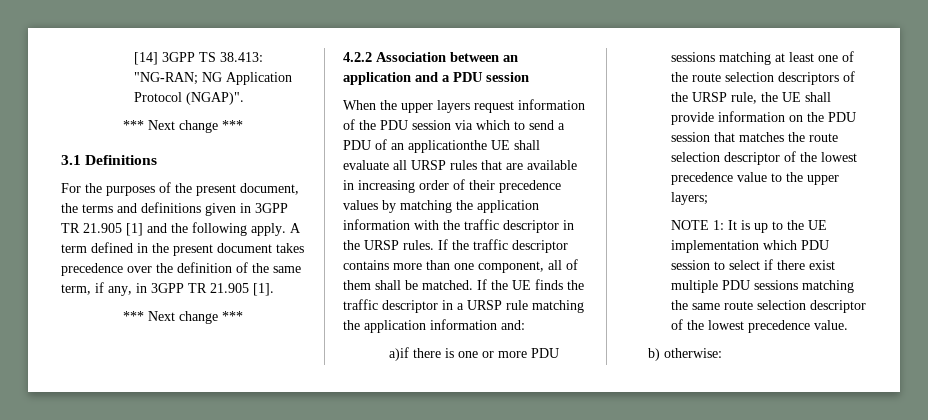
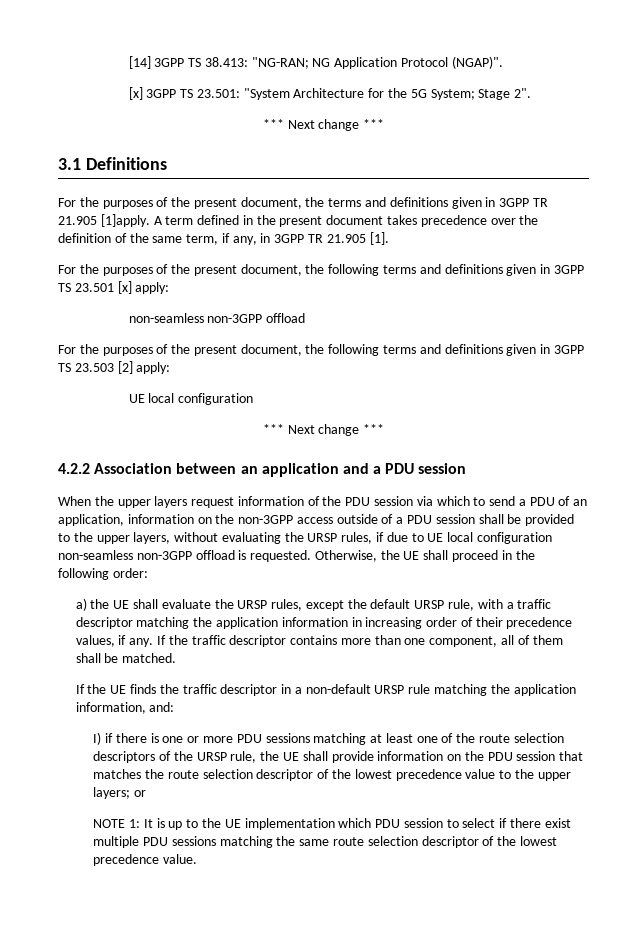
+ [x] 3GPP TS 23.501: "System Architecture for the 5G System; Stage 2".
- For the purposes of the present document, the terms and definitions given in 3GPP TR 21.905 [1] and the following apply.
+ For the purposes of the present document, the terms and definitions given in 3GPP TR 21.905 [1]apply.
+ For the purposes of the present document, the following terms and definitions given in 3GPP TS 23.501 [x] apply:
+ non-seamless non-3GPP offload
+ For the purposes of the present document, the following terms and definitions given in 3GPP TS 23.503 [2] apply:
+ UE local configuration
- When the upper layers request information of the PDU session via which to send a PDU of an applicationthe UE shall evaluate all URSP rules that are available in increasing order of their precedence values by matching the application information with the traffic descriptor in the URSP rules.
+ When the upper layers request information of the PDU session via which to send a PDU of an application, information on the non-3GPP access outside of a PDU session shall be provided to the upper layers, without evaluating the URSP rules, if due to UE local configuration non-seamless non-3GPP offload is requested. Otherwise, the UE shall proceed in the following order:
+ a) the UE shall evaluate the URSP rules, except the default URSP rule, with a traffic descriptor matching the application information in increasing order of their precedence values, if any.
- If the traffic descriptor contains more than one component, all of them shall be matched. If the UE finds the traffic descriptor in a URSP rule matching the application information and:
+ If the traffic descriptor contains more than one component, all of them shall be matched.
+ If the UE finds the traffic descriptor in a non-default URSP rule matching the application information, and:
- a)if there is one or more PDU sessions matching at least one of the route selection descriptors of the URSP rule, the UE shall provide information on the PDU session that matches the route selection descriptor of the lowest precedence value to the upper layers;
+ I) if there is one or more PDU sessions matching at least one of the route selection descriptors of the URSP rule, the UE shall provide information on the PDU session that matches the route selection descriptor of the lowest precedence value to the upper layers; or
- b) otherwise:

